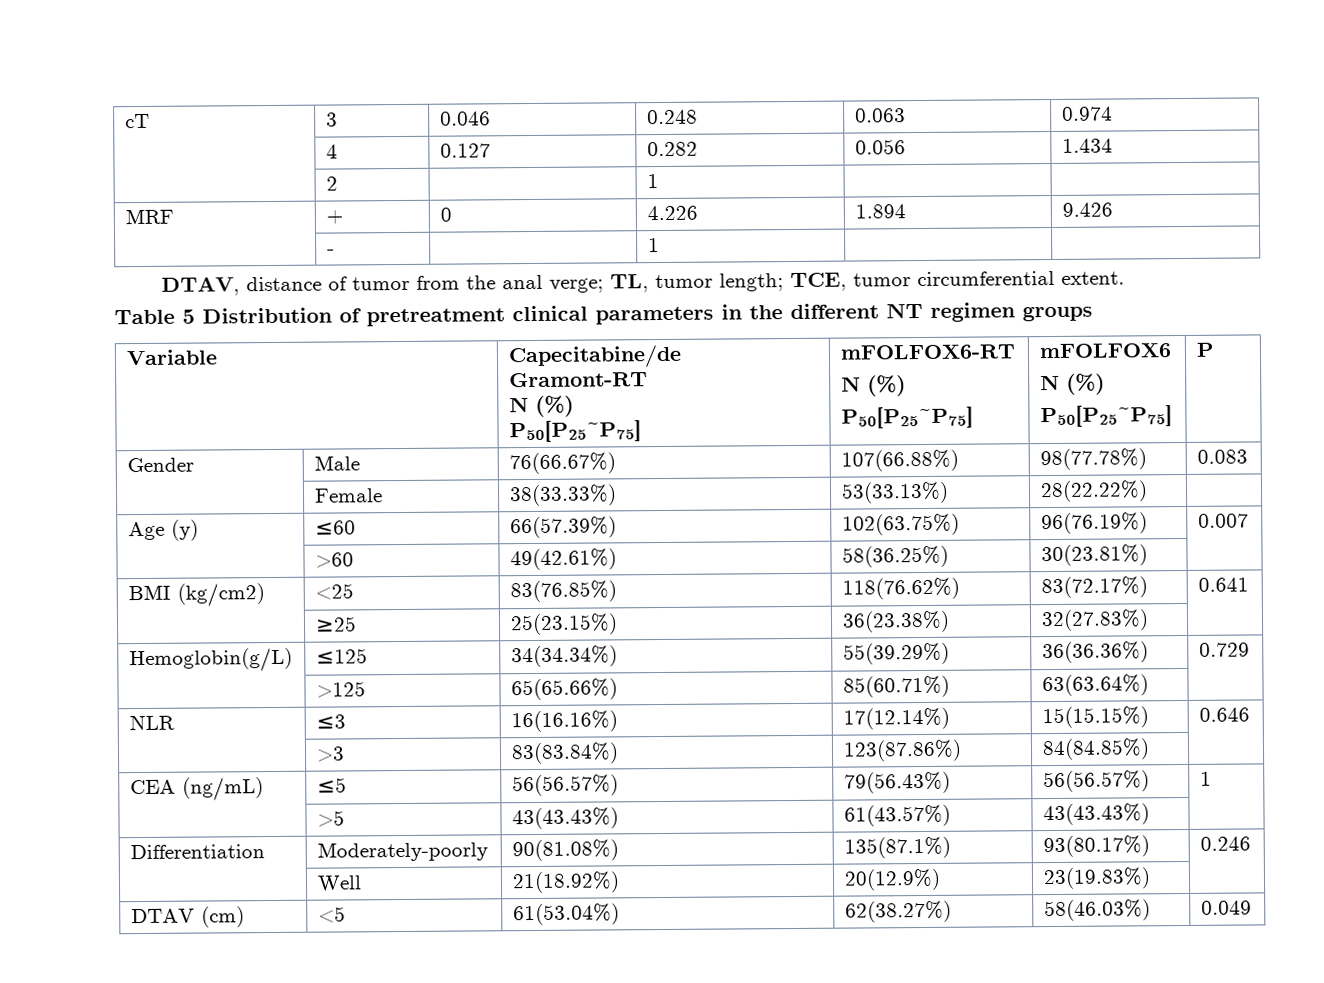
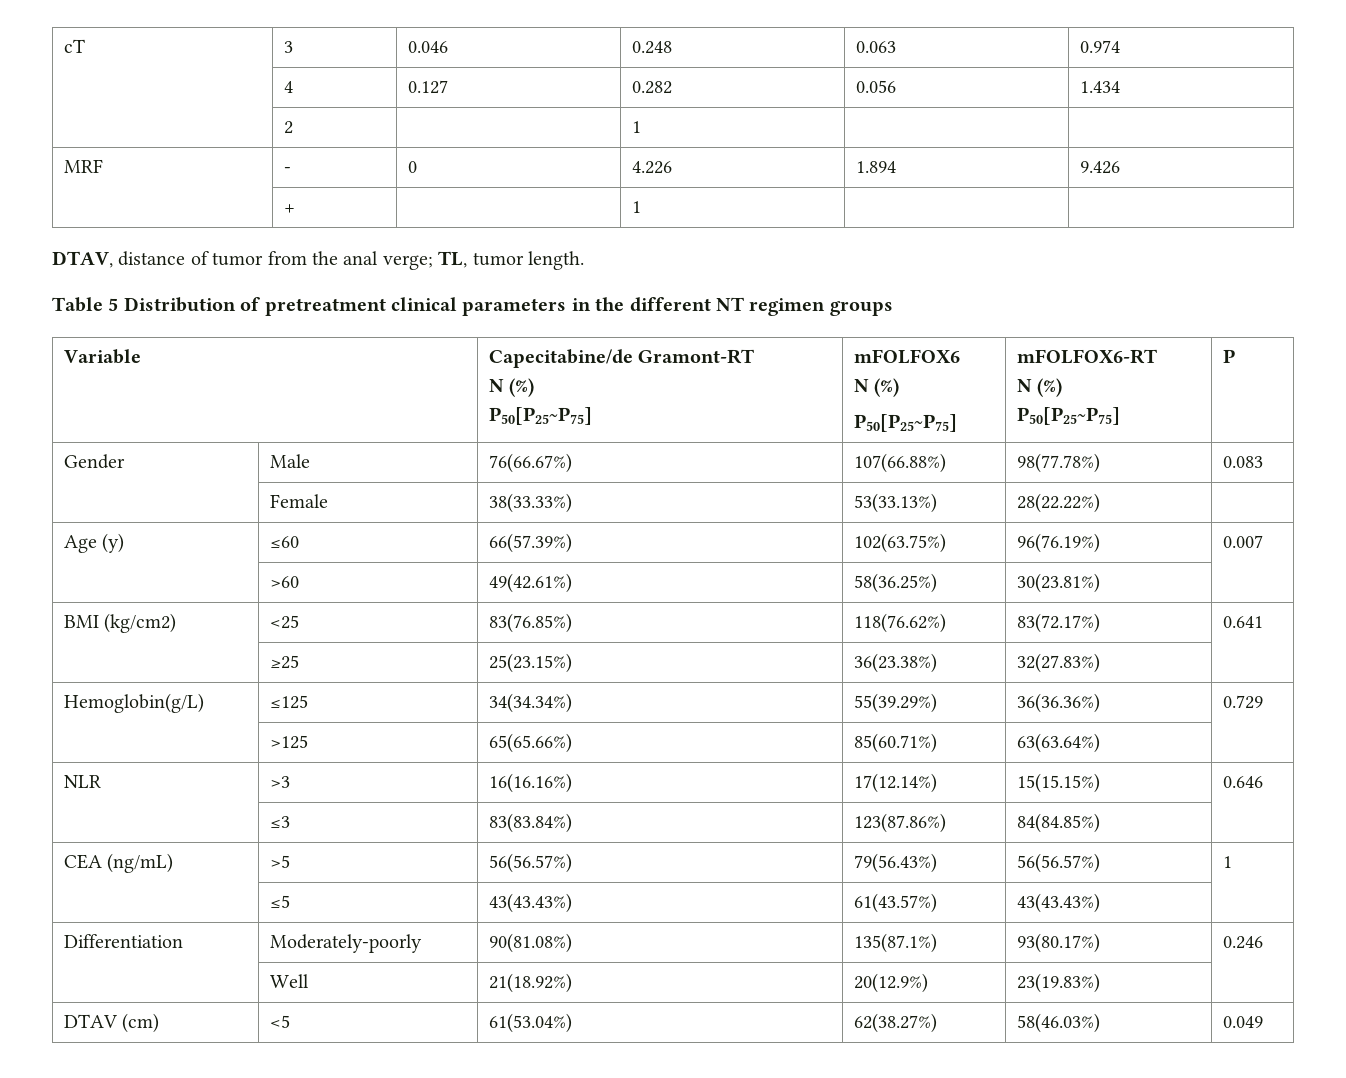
- MRF | + | 0 | 4.226 | 1.894 | 9.426
+ MRF | - | 0 | 4.226 | 1.894 | 9.426
- | - | | 1 | |
+ | + | | 1 | |
- DTAV, distance of tumor from the anal verge; TL, tumor length; TCE, tumor circumferential extent.
+ DTAV, distance of tumor from the anal verge; TL, tumor length.
  Variable | Capecitabine/de Gramont-RT
  N (%)
+ P50[P25~P75] | mFOLFOX6
+ N (%)
  P50[P25~P75] | mFOLFOX6-RT
- N (%)
- P50[P25~P75] | mFOLFOX6
- NLR | ≤3 | 16(16.16%) | 17(12.14%) | 15(15.15%) | 0.646
+ NLR | >3 | 16(16.16%) | 17(12.14%) | 15(15.15%) | 0.646
- | >3 | 83(83.84%) | 123(87.86%) | 84(84.85%) |
+ | ≤3 | 83(83.84%) | 123(87.86%) | 84(84.85%) |
- CEA (ng/mL) | ≤5 | 56(56.57%) | 79(56.43%) | 56(56.57%) | 1
+ CEA (ng/mL) | >5 | 56(56.57%) | 79(56.43%) | 56(56.57%) | 1
- | >5 | 43(43.43%) | 61(43.57%) | 43(43.43%) |
+ | ≤5 | 43(43.43%) | 61(43.57%) | 43(43.43%) |

